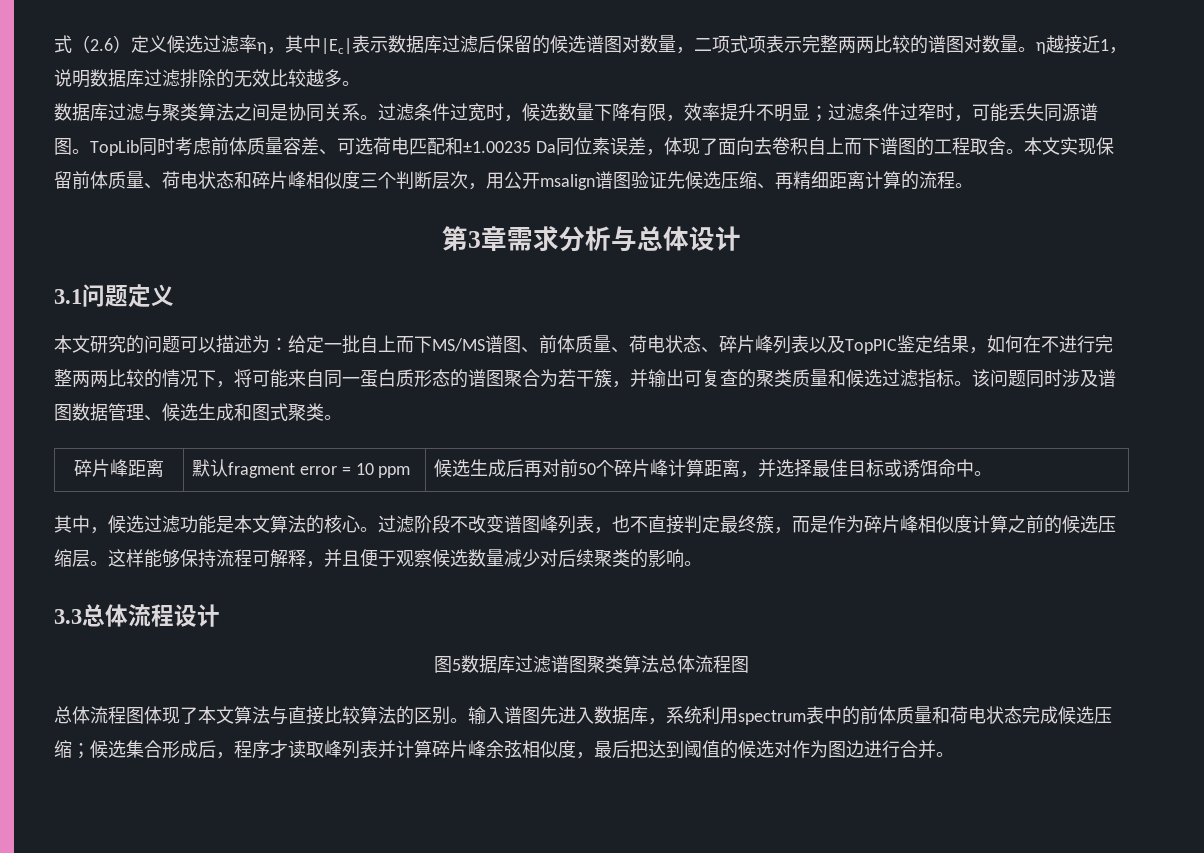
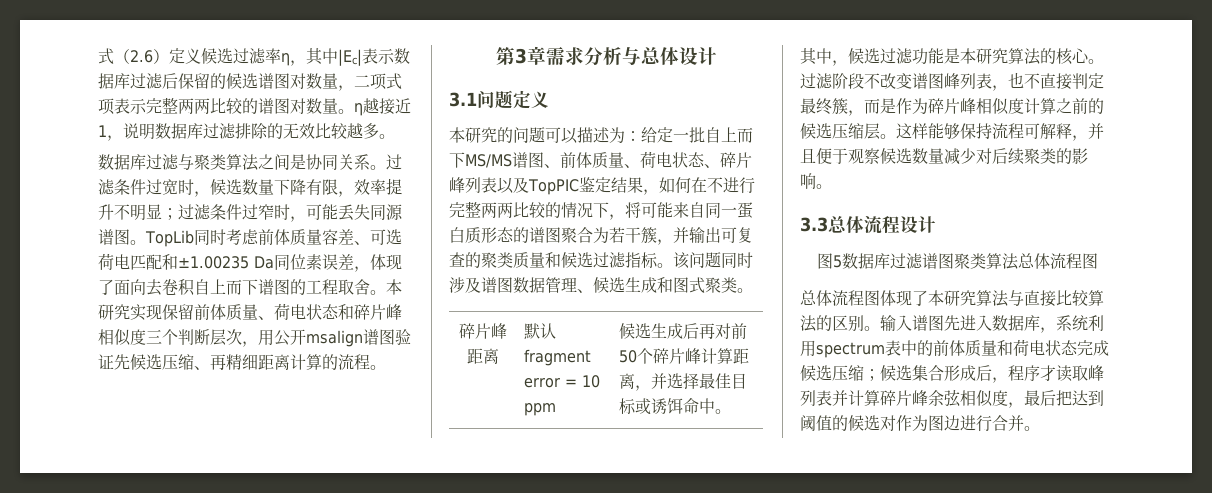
- 本文实现保留前体质量、荷电状态和碎片峰相似度三个判断层次，用公开msalign谱图验证先候选压缩、再精细距离计算的流程。
+ 本研究实现保留前体质量、荷电状态和碎片峰相似度三个判断层次，用公开msalign谱图验证先候选压缩、再精细距离计算的流程。
- 本文研究的问题可以描述为：给定一批自上而下MS/MS谱图、前体质量、荷电状态、碎片峰列表以及TopPIC鉴定结果，如何在不进行完整两两比较的情况下，将可能来自同一蛋白质形态的谱图聚合为若干簇，并输出可复查的聚类质量和候选过滤指标。
+ 本研究的问题可以描述为：给定一批自上而下MS/MS谱图、前体质量、荷电状态、碎片峰列表以及TopPIC鉴定结果，如何在不进行完整两两比较的情况下，将可能来自同一蛋白质形态的谱图聚合为若干簇，并输出可复查的聚类质量和候选过滤指标。
- 其中，候选过滤功能是本文算法的核心。
+ 其中，候选过滤功能是本研究算法的核心。
- 总体流程图体现了本文算法与直接比较算法的区别。
+ 总体流程图体现了本研究算法与直接比较算法的区别。

